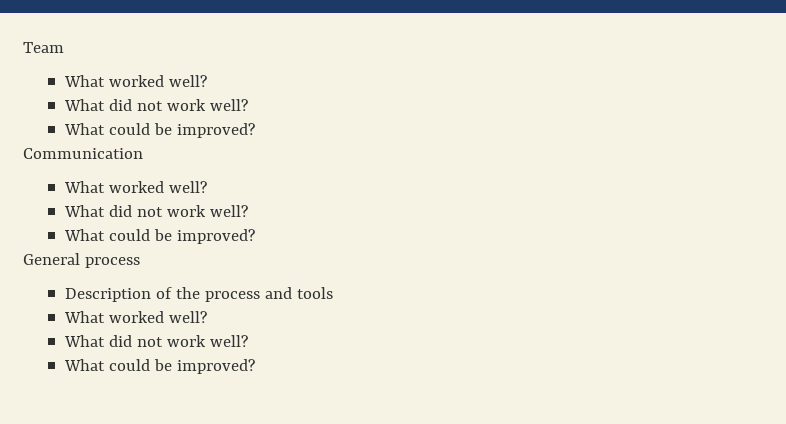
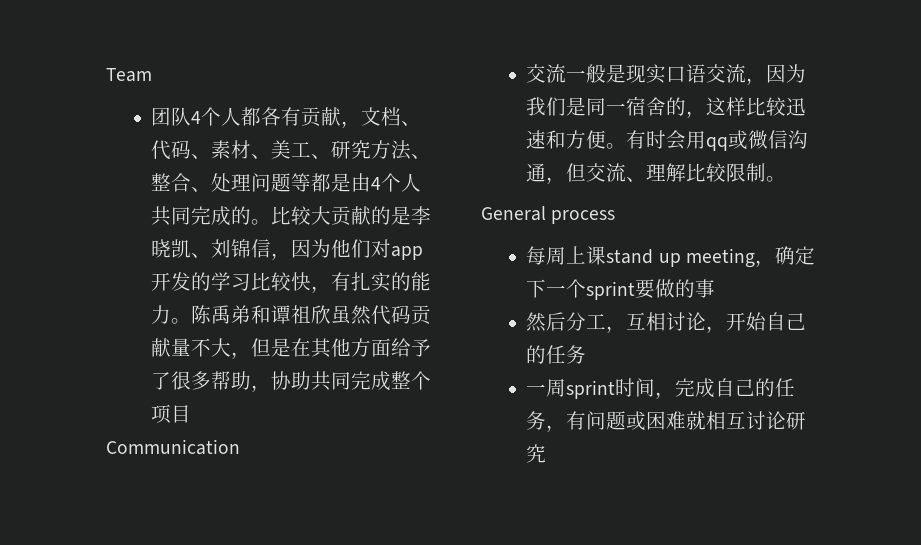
  Team
- What worked well?
- What did not work well?
- What could be improved?
+ 团队4个人都各有贡献，文档、代码、素材、美工、研究方法、整合、处理问题等都是由4个人共同完成的。比较大贡献的是李晓凯、刘锦信，因为他们对app开发的学习比较快，有扎实的能力。陈禹弟和谭祖欣虽然代码贡献量不大，但是在其他方面给予了很多帮助，协助共同完成整个项目
  Communication
- What worked well?
- What did not work well?
- What could be improved?
+ 交流一般是现实口语交流，因为我们是同一宿舍的，这样比较迅速和方便。有时会用qq或微信沟通，但交流、理解比较限制。
  General process
- Description of the process and tools
- What worked well?
- What did not work well?
- What could be improved?
+ 每周上课stand up meeting，确定下一个sprint要做的事
+ 然后分工，互相讨论，开始自己的任务
+ 一周sprint时间，完成自己的任务，有问题或困难就相互讨论研究

